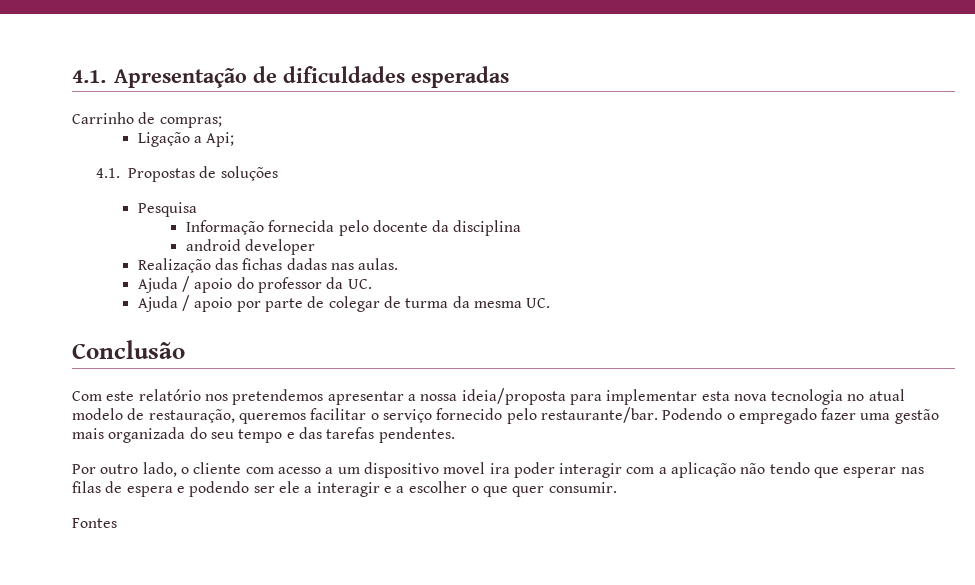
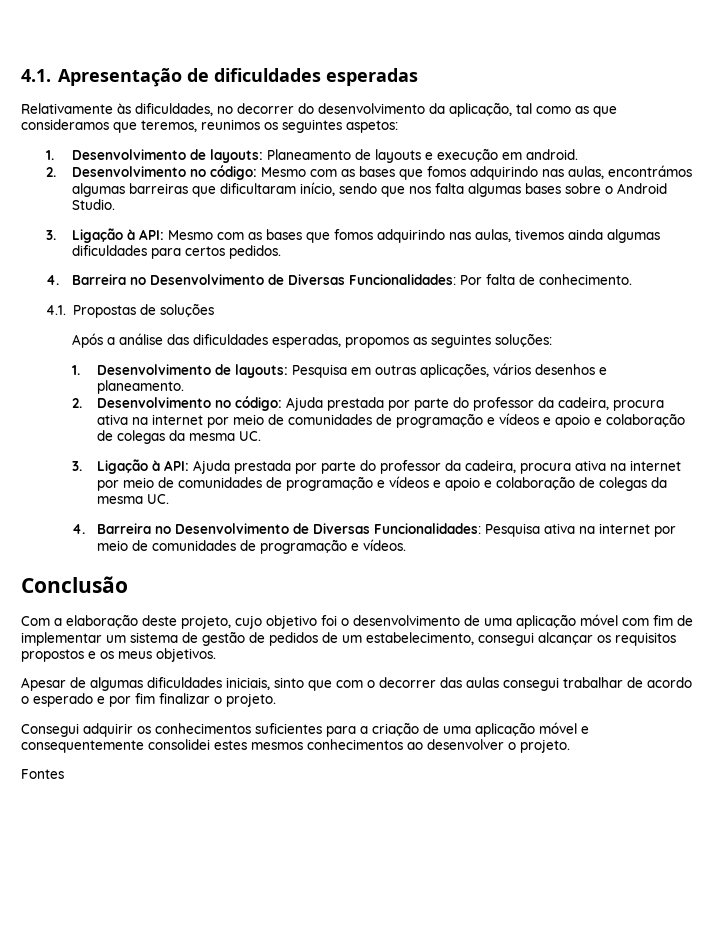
- Carrinho de compras;
- Ligação a Api;
+ Relativamente às dificuldades, no decorrer do desenvolvimento da aplicação, tal como as que consideramos que teremos, reunimos os seguintes aspetos:
+ 1. Desenvolvimento de layouts: Planeamento de layouts e execução em android.
+ 2. Desenvolvimento no código: Mesmo com as bases que fomos adquirindo nas aulas, encontrámos algumas barreiras que dificultaram início, sendo que nos falta algumas bases sobre o Android Studio.
+ 3. Ligação à API: Mesmo com as bases que fomos adquirindo nas aulas, tivemos ainda algumas dificuldades para certos pedidos.
+ 4. Barreira no Desenvolvimento de Diversas Funcionalidades: Por falta de conhecimento.
  4.1. Propostas de soluções
- Pesquisa
- Informação fornecida pelo docente da disciplina
- android developer
- Realização das fichas dadas nas aulas.
- Ajuda / apoio do professor da UC.
- Ajuda / apoio por parte de colegar de turma da mesma UC.
+ Após a análise das dificuldades esperadas, propomos as seguintes soluções:
+ 1. Desenvolvimento de layouts: Pesquisa em outras aplicações, vários desenhos e planeamento.
+ 2. Desenvolvimento no código: Ajuda prestada por parte do professor da cadeira, procura ativa na internet por meio de comunidades de programação e vídeos e apoio e colaboração de colegas da mesma UC.
+ 3. Ligação à API: Ajuda prestada por parte do professor da cadeira, procura ativa na internet por meio de comunidades de programação e vídeos e apoio e colaboração de colegas da mesma UC.
+ 4. Barreira no Desenvolvimento de Diversas Funcionalidades: Pesquisa ativa na internet por meio de comunidades de programação e vídeos.
  Conclusão
- Com este relatório nos pretendemos apresentar a nossa ideia/proposta para implementar esta nova tecnologia no atual modelo de restauração, queremos facilitar o serviço fornecido pelo restaurante/bar. Podendo o empregado fazer uma gestão mais organizada do seu tempo e das tarefas pendentes.
- Por outro lado, o cliente com acesso a um dispositivo movel ira poder interagir com a aplicação não tendo que esperar nas filas de espera e podendo ser ele a interagir e a escolher o que quer consumir.
+ Com a elaboração deste projeto, cujo objetivo foi o desenvolvimento de uma aplicação móvel com fim de implementar um sistema de gestão de pedidos de um estabelecimento, consegui alcançar os requisitos propostos e os meus objetivos.
+ Apesar de algumas dificuldades iniciais, sinto que com o decorrer das aulas consegui trabalhar de acordo o esperado e por fim finalizar o projeto.
+ Consegui adquirir os conhecimentos suficientes para a criação de uma aplicação móvel e consequentemente consolidei estes mesmos conhecimentos ao desenvolver o projeto.

